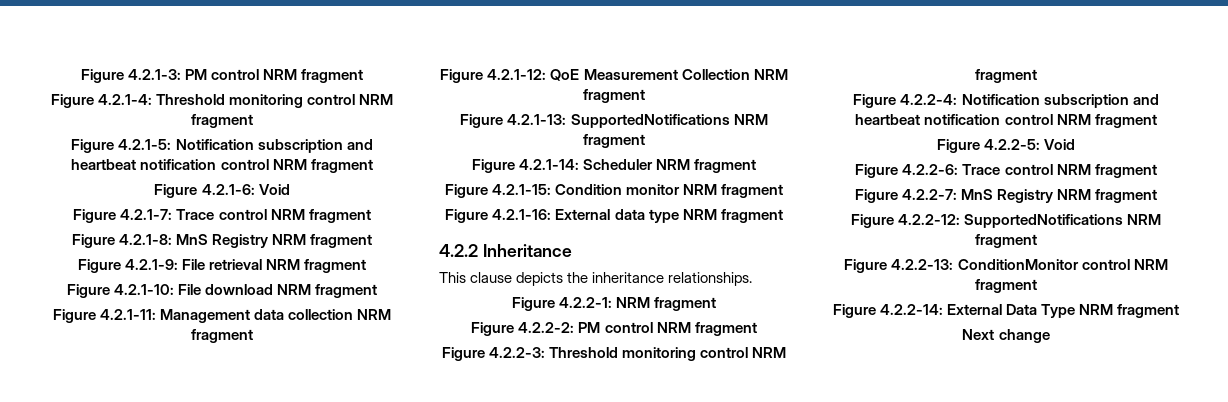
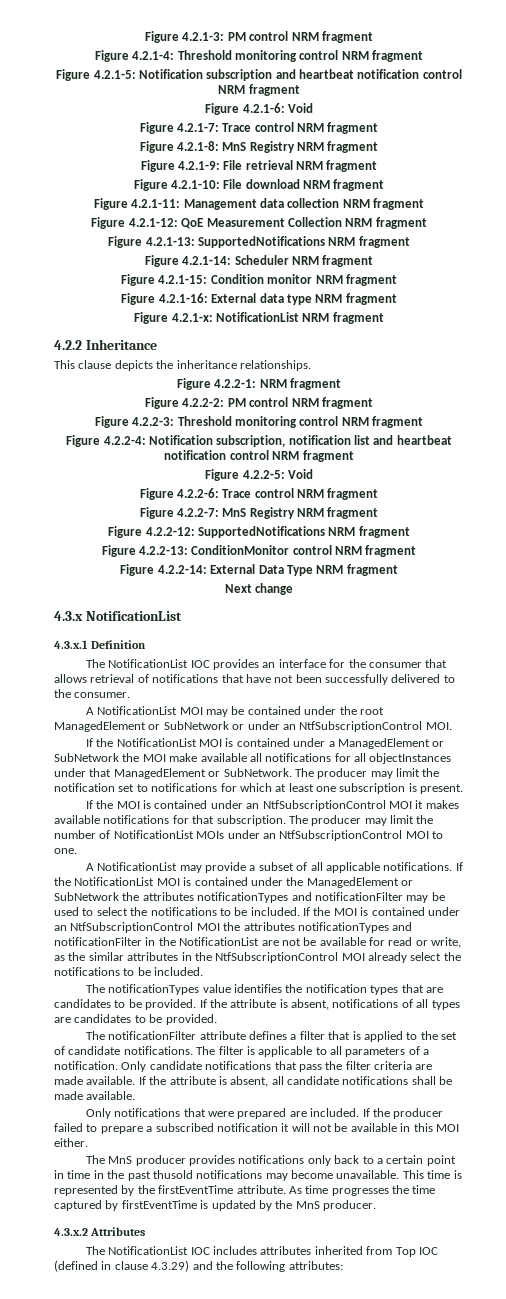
+ Figure 4.2.1-x: NotificationList NRM fragment
- Figure 4.2.2-4: Notification subscription and heartbeat notification control NRM fragment
+ Figure 4.2.2-4: Notification subscription, notification list and heartbeat notification control NRM fragment
+ 4.3.x NotificationList
+ 4.3.x.1 Definition
+ The NotificationList IOC provides an interface for the consumer that allows retrieval of notifications that have not been successfully delivered to the consumer.
+ A NotificationList MOI may be contained under the root ManagedElement or SubNetwork or under an NtfSubscriptionControl MOI.
+ If the NotificationList MOI is contained under a ManagedElement or SubNetwork the MOI make available all notifications for all objectInstances under that ManagedElement or SubNetwork. The producer may limit the notification set to notifications for which at least one subscription is present.
+ If the MOI is contained under an NtfSubscriptionControl MOI it makes available notifications for that subscription. The producer may limit the number of NotificationList MOIs under an NtfSubscriptionControl MOI to one.
+ A NotificationList may provide a subset of all applicable notifications. If the NotificationList MOI is contained under the ManagedElement or SubNetwork the attributes notificationTypes and notificationFilter may be used to select the notifications to be included. If the MOI is contained under an NtfSubscriptionControl MOI the attributes notificationTypes and notificationFilter in the NotificationList are not be available for read or write, as the similar attributes in the NtfSubscriptionControl MOI already select the notifications to be included.
+ The notificationTypes value identifies the notification types that are candidates to be provided. If the attribute is absent, notifications of all types are candidates to be provided.
+ The notificationFilter attribute defines a filter that is applied to the set of candidate notifications. The filter is applicable to all parameters of a notification. Only candidate notifications that pass the filter criteria are made available. If the attribute is absent, all candidate notifications shall be made available.
+ Only notifications that were prepared are included. If the producer failed to prepare a subscribed notification it will not be available in this MOI either.
+ The MnS producer provides notifications only back to a certain point in time in the past thusold notifications may become unavailable. This time is represented by the firstEventTime attribute. As time progresses the time captured by firstEventTime is updated by the MnS producer.
+ 4.3.x.2 Attributes
+ The NotificationList IOC includes attributes inherited from Top IOC (defined in clause 4.3.29) and the following attributes:

